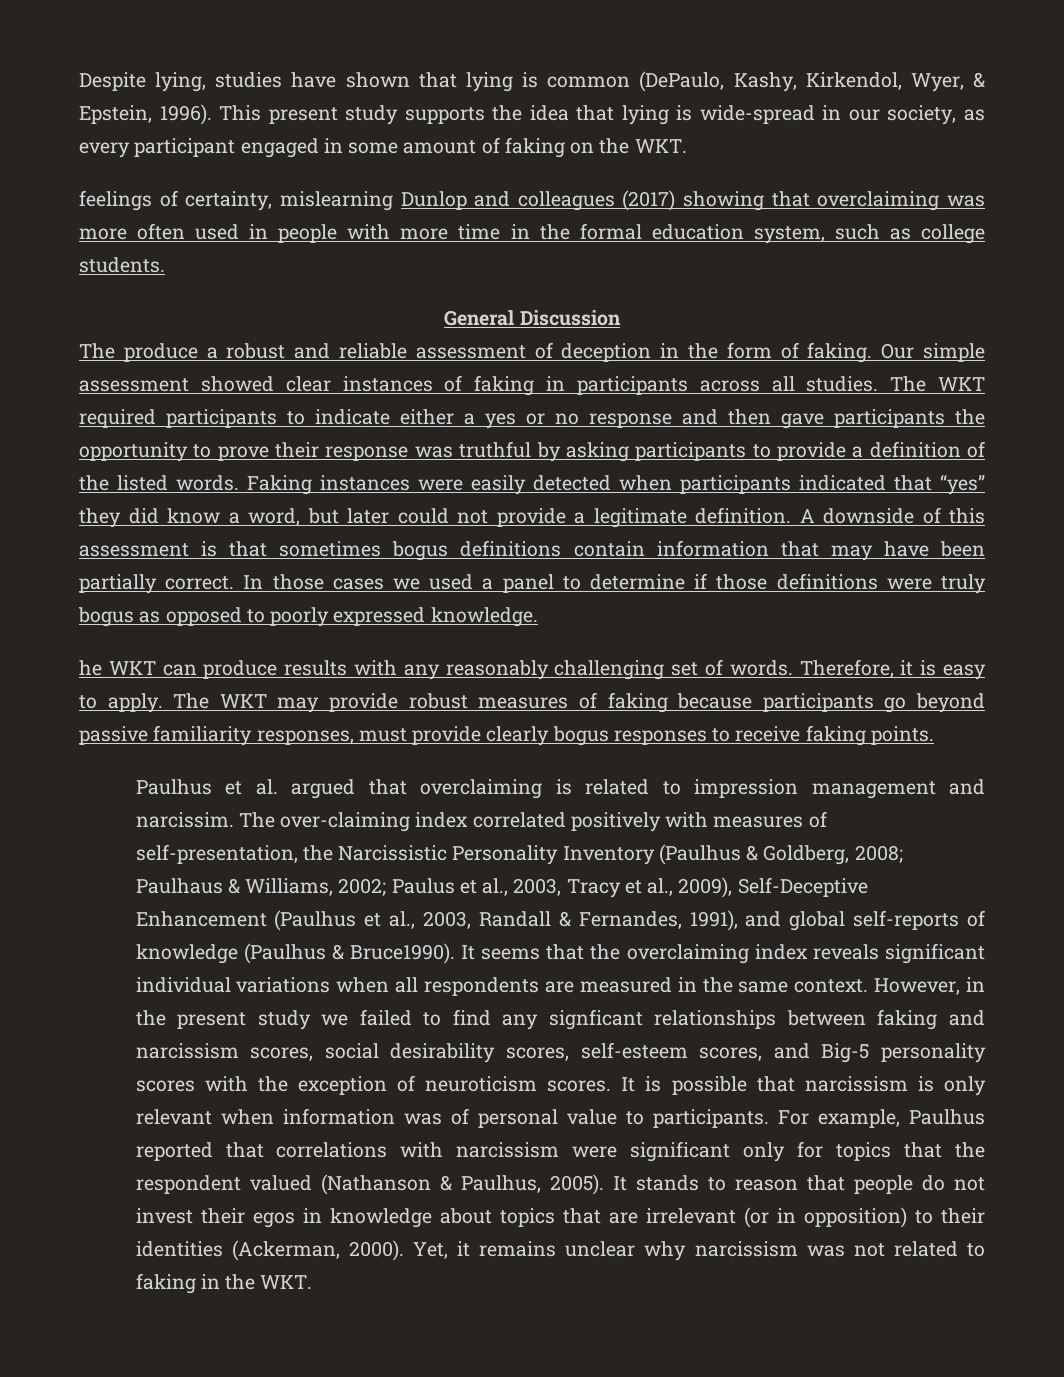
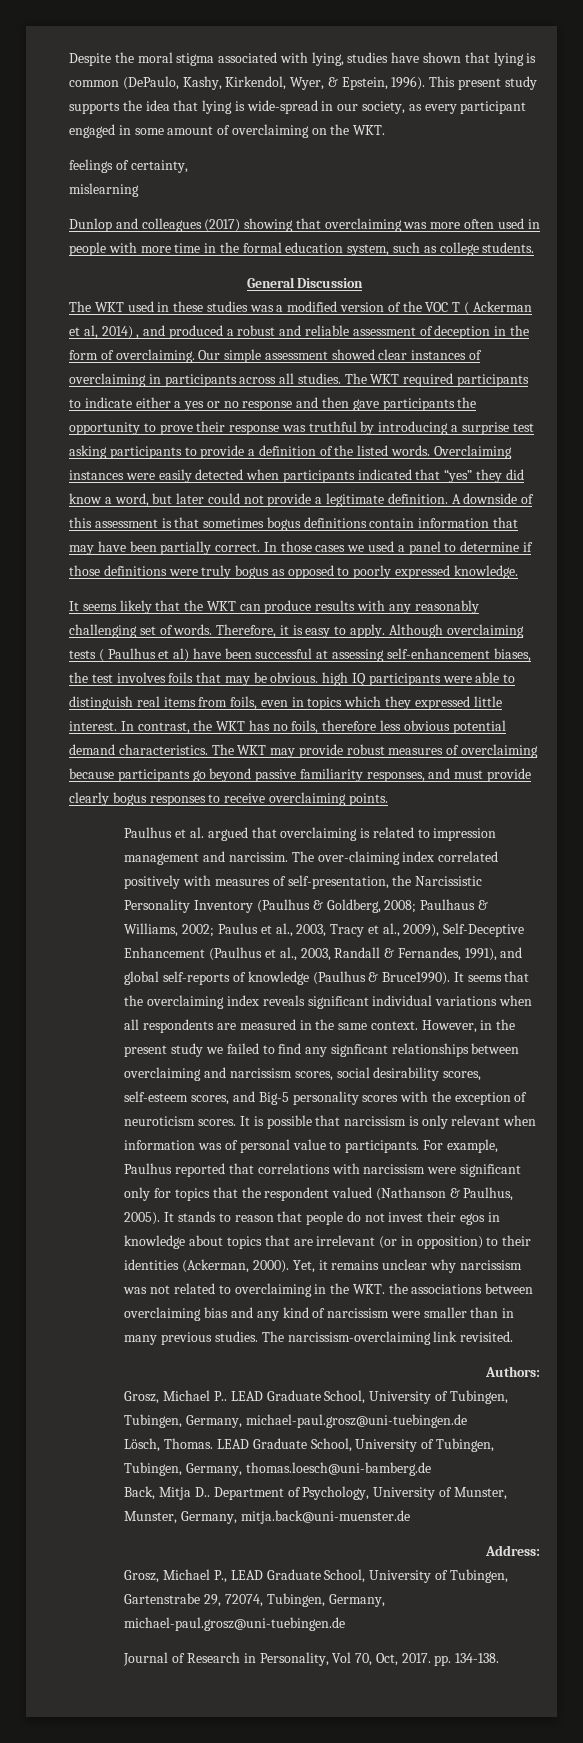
- Despite lying, studies have shown that lying is common (DePaulo, Kashy, Kirkendol, Wyer, & Epstein, 1996).
+ Despite the moral stigma associated with lying, studies have shown that lying is common (DePaulo, Kashy, Kirkendol, Wyer, & Epstein, 1996).
- This present study supports the idea that lying is wide-spread in our society, as every participant engaged in some amount of faking on the WKT.
+ This present study supports the idea that lying is wide-spread in our society, as every participant engaged in some amount of overclaiming on the WKT.
- feelings of certainty, mislearning Dunlop and colleagues (2017) showing that overclaiming was more often used in people with more time in the formal education system, such as college students.
+ feelings of certainty,
+ mislearning
+ Dunlop and colleagues (2017) showing that overclaiming was more often used in people with more time in the formal education system, such as college students.
- The produce a robust and reliable assessment of deception in the form of faking.
+ The WKT used in these studies was a modified version of the VOC T ( Ackerman et al, 2014) , and produced a robust and reliable assessment of deception in the form of overclaiming.
- Our simple assessment showed clear instances of faking in participants across all studies.
+ Our simple assessment showed clear instances of overclaiming in participants across all studies.
- The WKT required participants to indicate either a yes or no response and then gave participants the opportunity to prove their response was truthful by asking participants to provide a definition of the listed words.
+ The WKT required participants to indicate either a yes or no response and then gave participants the opportunity to prove their response was truthful by introducing a surprise test asking participants to provide a definition of the listed words.
- Faking instances were easily detected when participants indicated that “yes” they did know a word, but later could not provide a legitimate definition.
+ Overclaiming instances were easily detected when participants indicated that “yes” they did know a word, but later could not provide a legitimate definition.
- he WKT can produce results with any reasonably challenging set of words.
+ It seems likely that the WKT can produce results with any reasonably challenging set of words.
+ Although overclaiming tests ( Paulhus et al) have been successful at assessing self-enhancement biases, the test involves foils that may be obvious. high IQ participants were able to distinguish real items from foils, even in topics which they expressed little interest. In contrast, the WKT has no foils, therefore less obvious potential demand characteristics.
- The WKT may provide robust measures of faking because participants go beyond passive familiarity responses, must provide clearly bogus responses to receive faking points.
+ The WKT may provide robust measures of overclaiming because participants go beyond passive familiarity responses, and must provide clearly bogus responses to receive overclaiming points.
- However, in the present study we failed to find any signficant relationships between faking and narcissism scores, social desirability scores, self-esteem scores, and Big-5 personality scores with the exception of neuroticism scores.
+ However, in the present study we failed to find any signficant relationships between overclaiming and narcissism scores, social desirability scores, self-esteem scores, and Big-5 personality scores with the exception of neuroticism scores.
- Yet, it remains unclear why narcissism was not related to faking in the WKT.
+ Yet, it remains unclear why narcissism was not related to overclaiming in the WKT. the associations between overclaiming bias and any kind of narcissism were smaller than in many previous studies. The narcissism-overclaiming link revisited.
+ Authors:
+ Grosz, Michael P.. LEAD Graduate School, University of Tubingen, Tubingen, Germany, michael-paul.grosz@uni-tuebingen.de
+ Lösch, Thomas. LEAD Graduate School, University of Tubingen, Tubingen, Germany, thomas.loesch@uni-bamberg.de
+ Back, Mitja D.. Department of Psychology, University of Munster, Munster, Germany, mitja.back@uni-muenster.de
+ Address:
+ Grosz, Michael P., LEAD Graduate School, University of Tubingen, Gartenstrabe 29, 72074, Tubingen, Germany, michael-paul.grosz@uni-tuebingen.de
+ Journal of Research in Personality, Vol 70, Oct, 2017. pp. 134-138.

